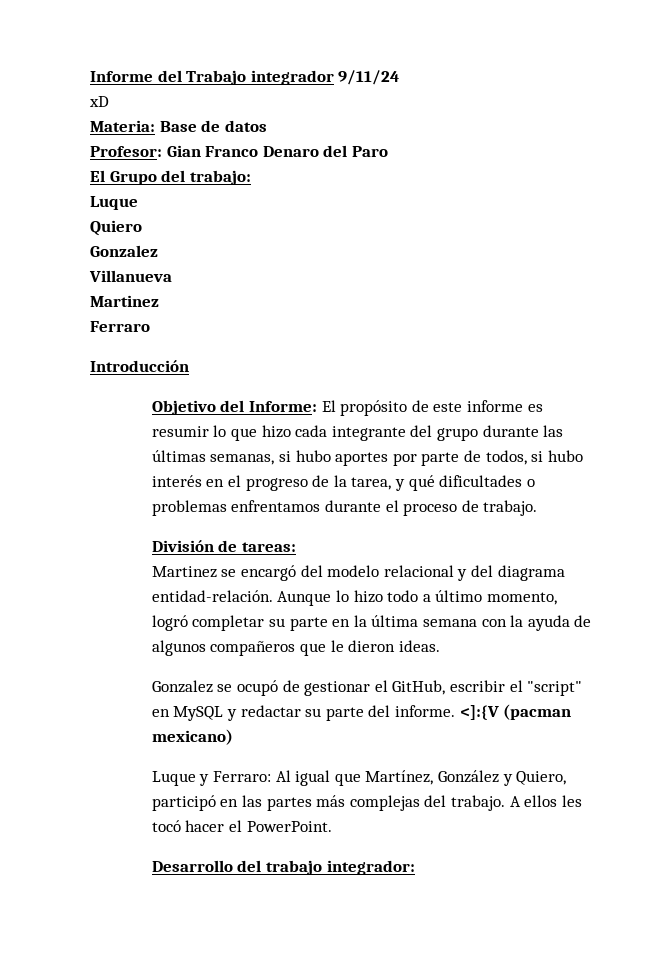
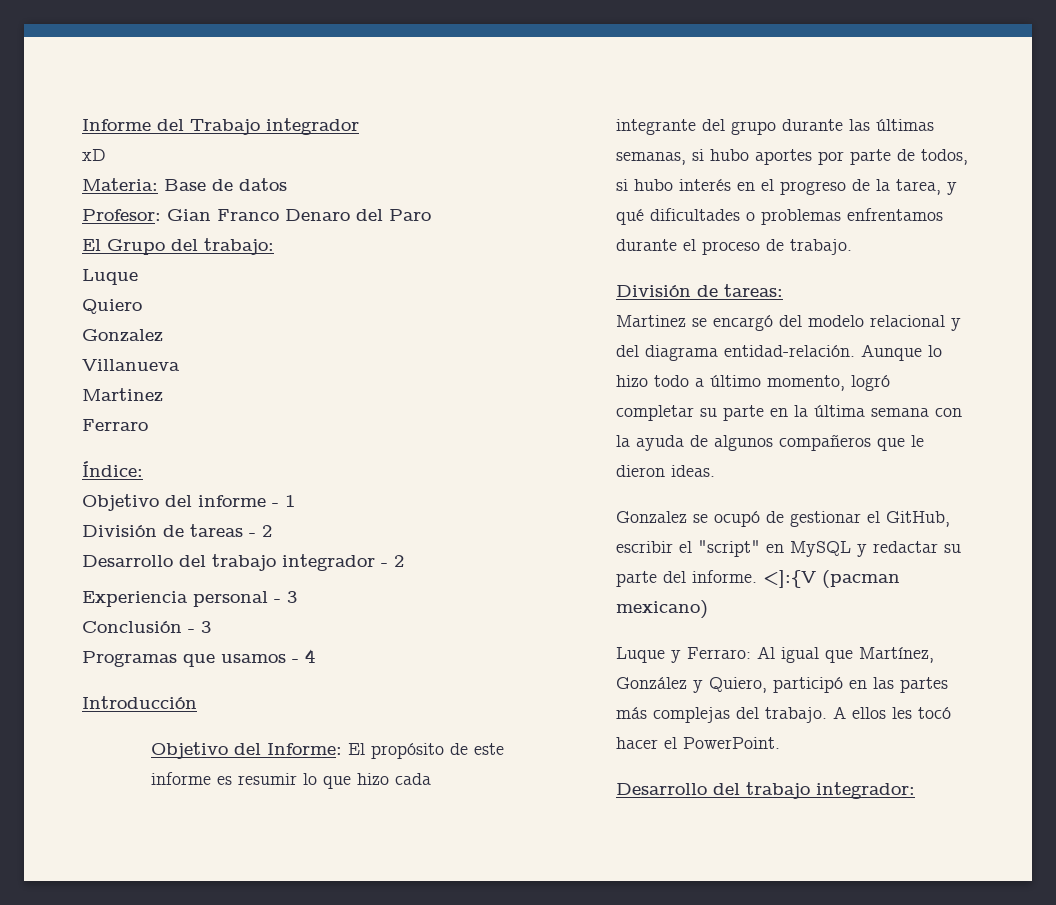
- Informe del Trabajo integrador 9/11/24
+ Informe del Trabajo integrador
+ Índice:
+ Objetivo del informe - 1
+ División de tareas - 2
+ Desarrollo del trabajo integrador - 2
+ Experiencia personal - 3
+ Conclusión - 3
+ Programas que usamos - 4

